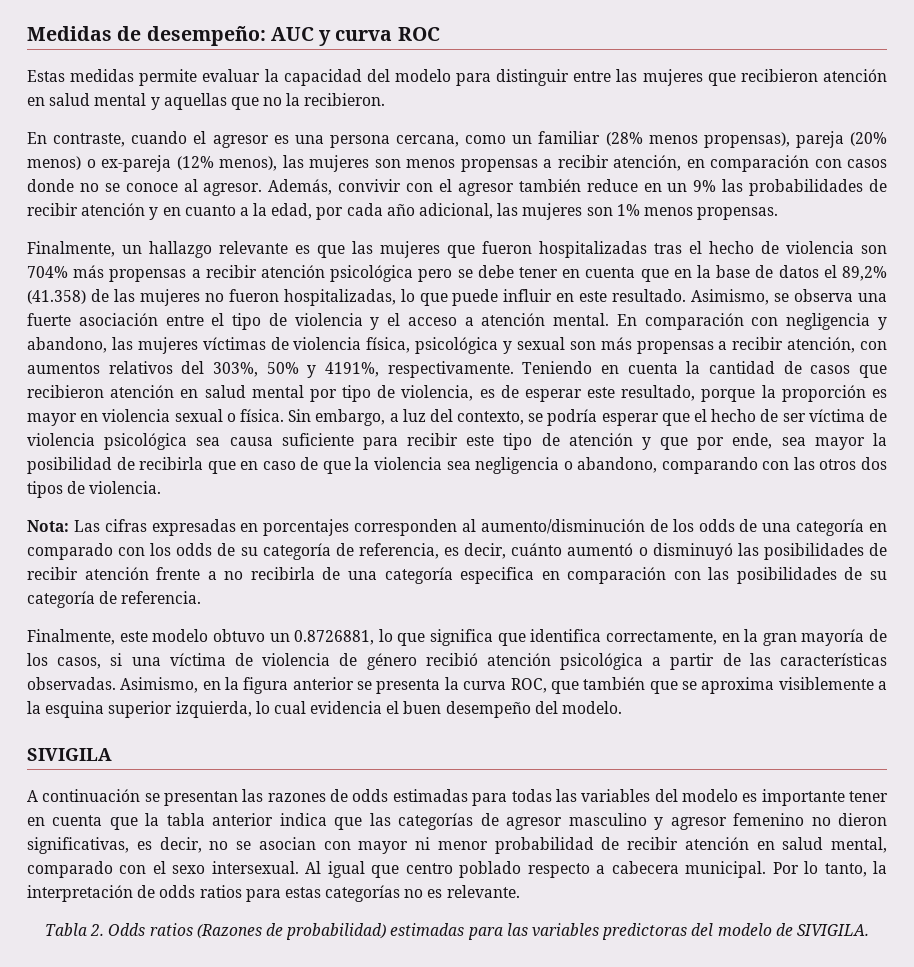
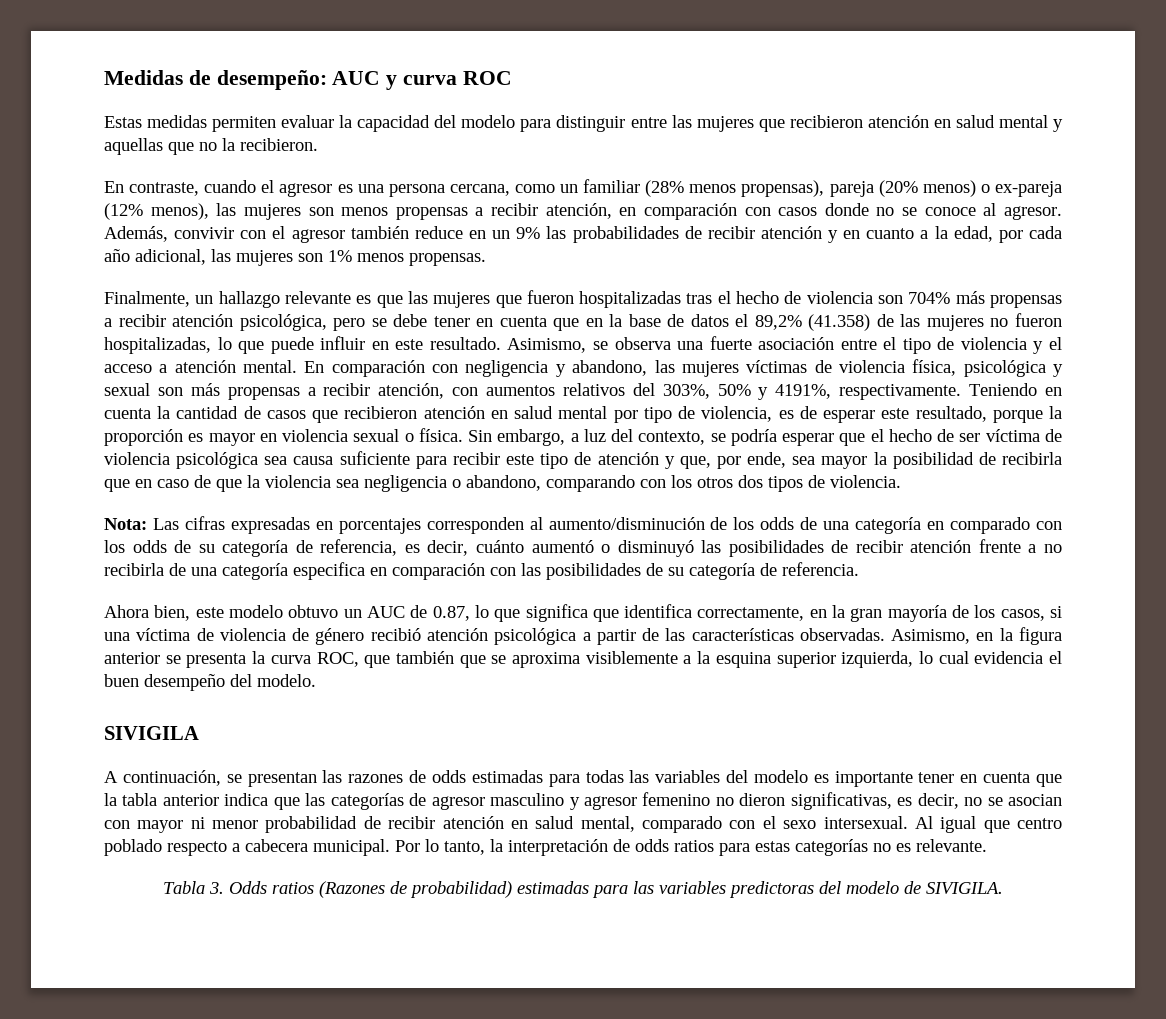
- Estas medidas permite evaluar la capacidad del modelo para distinguir entre las mujeres que recibieron atención en salud mental y aquellas que no la recibieron.
+ Estas medidas permiten evaluar la capacidad del modelo para distinguir entre las mujeres que recibieron atención en salud mental y aquellas que no la recibieron.
- Finalmente, un hallazgo relevante es que las mujeres que fueron hospitalizadas tras el hecho de violencia son 704% más propensas a recibir atención psicológica pero se debe tener en cuenta que en la base de datos el 89,2% (41.358) de las mujeres no fueron hospitalizadas, lo que puede influir en este resultado.
+ Finalmente, un hallazgo relevante es que las mujeres que fueron hospitalizadas tras el hecho de violencia son 704% más propensas a recibir atención psicológica, pero se debe tener en cuenta que en la base de datos el 89,2% (41.358) de las mujeres no fueron hospitalizadas, lo que puede influir en este resultado.
- Sin embargo, a luz del contexto, se podría esperar que el hecho de ser víctima de violencia psicológica sea causa suficiente para recibir este tipo de atención y que por ende, sea mayor la posibilidad de recibirla que en caso de que la violencia sea negligencia o abandono, comparando con las otros dos tipos de violencia.
+ Sin embargo, a luz del contexto, se podría esperar que el hecho de ser víctima de violencia psicológica sea causa suficiente para recibir este tipo de atención y que, por ende, sea mayor la posibilidad de recibirla que en caso de que la violencia sea negligencia o abandono, comparando con los otros dos tipos de violencia.
- Finalmente, este modelo obtuvo un 0.8726881, lo que significa que identifica correctamente, en la gran mayoría de los casos, si una víctima de violencia de género recibió atención psicológica a partir de las características observadas.
+ Ahora bien, este modelo obtuvo un AUC de 0.87, lo que significa que identifica correctamente, en la gran mayoría de los casos, si una víctima de violencia de género recibió atención psicológica a partir de las características observadas.
- A continuación se presentan las razones de odds estimadas para todas las variables del modelo es importante tener en cuenta que la tabla anterior indica que las categorías de agresor masculino y agresor femenino no dieron significativas, es decir, no se asocian con mayor ni menor probabilidad de recibir atención en salud mental, comparado con el sexo intersexual.
+ A continuación, se presentan las razones de odds estimadas para todas las variables del modelo es importante tener en cuenta que la tabla anterior indica que las categorías de agresor masculino y agresor femenino no dieron significativas, es decir, no se asocian con mayor ni menor probabilidad de recibir atención en salud mental, comparado con el sexo intersexual.
- Tabla 2. Odds ratios (Razones de probabilidad) estimadas para las variables predictoras del modelo de SIVIGILA.
+ Tabla 3. Odds ratios (Razones de probabilidad) estimadas para las variables predictoras del modelo de SIVIGILA.

